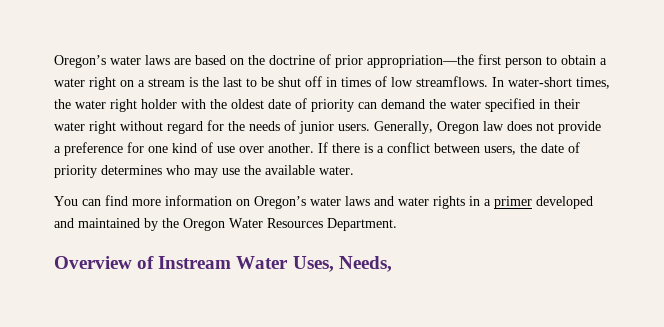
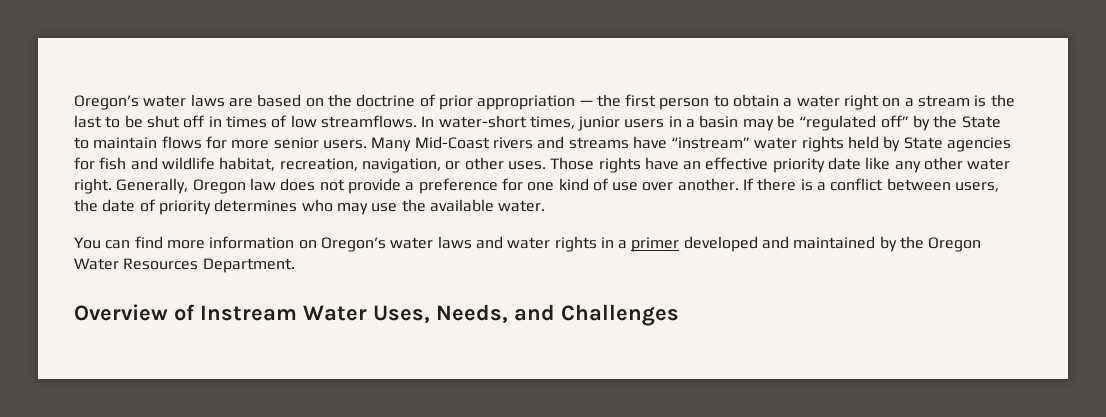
- Oregon’s water laws are based on the doctrine of prior appropriation—the first person to obtain a water right on a stream is the last to be shut off in times of low streamflows.
+ Oregon’s water laws are based on the doctrine of prior appropriation — the first person to obtain a water right on a stream is the last to be shut off in times of low streamflows.
- In water-short times, the water right holder with the oldest date of priority can demand the water specified in their water right without regard for the needs of junior users.
+ In water-short times, junior users in a basin may be “regulated off” by the State to maintain flows for more senior users. Many Mid-Coast rivers and streams have “instream” water rights held by State agencies for fish and wildlife habitat, recreation, navigation, or other uses. Those rights have an effective priority date like any other water right.
- Overview of Instream Water Uses, Needs,
+ Overview of Instream Water Uses, Needs, and Challenges

